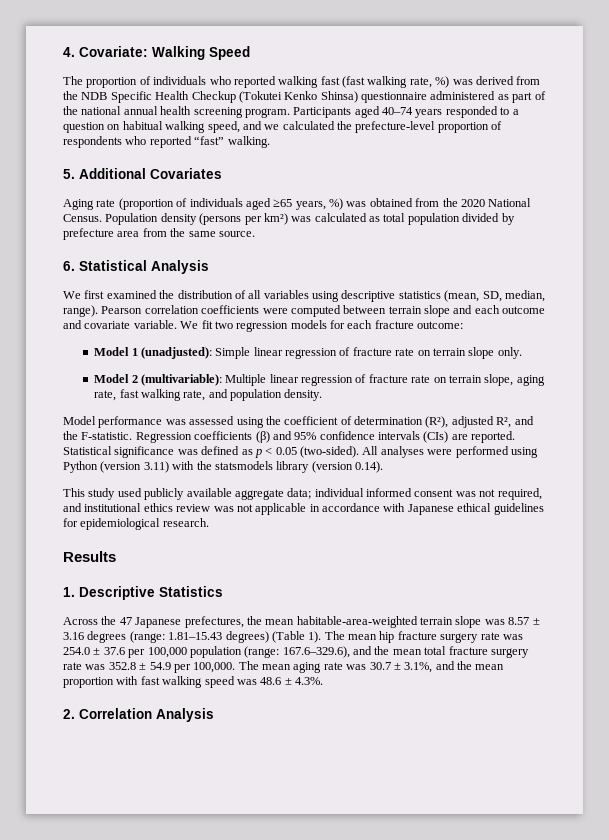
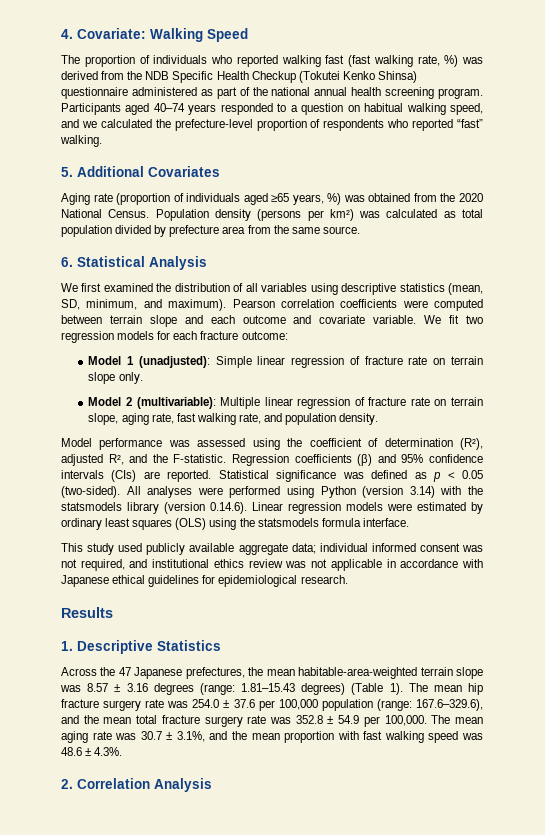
- We first examined the distribution of all variables using descriptive statistics (mean, SD, median, range).
+ We first examined the distribution of all variables using descriptive statistics (mean, SD, minimum, and maximum).
- All analyses were performed using Python (version 3.11) with the statsmodels library (version 0.14).
+ All analyses were performed using Python (version 3.14) with the statsmodels library (version 0.14.6). Linear regression models were estimated by ordinary least squares (OLS) using the statsmodels formula interface.

